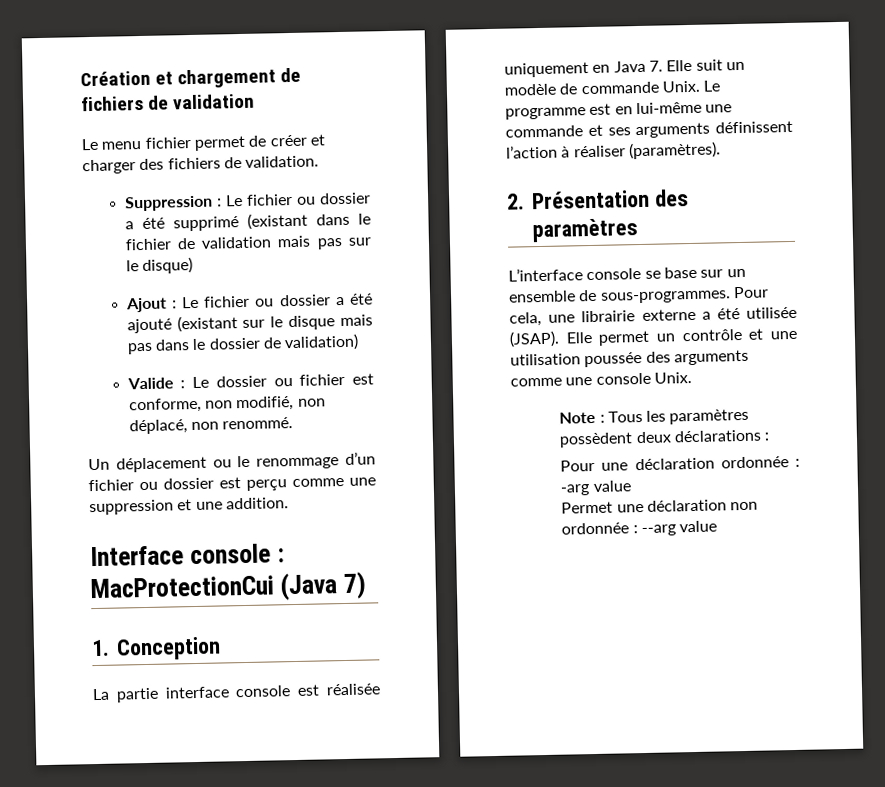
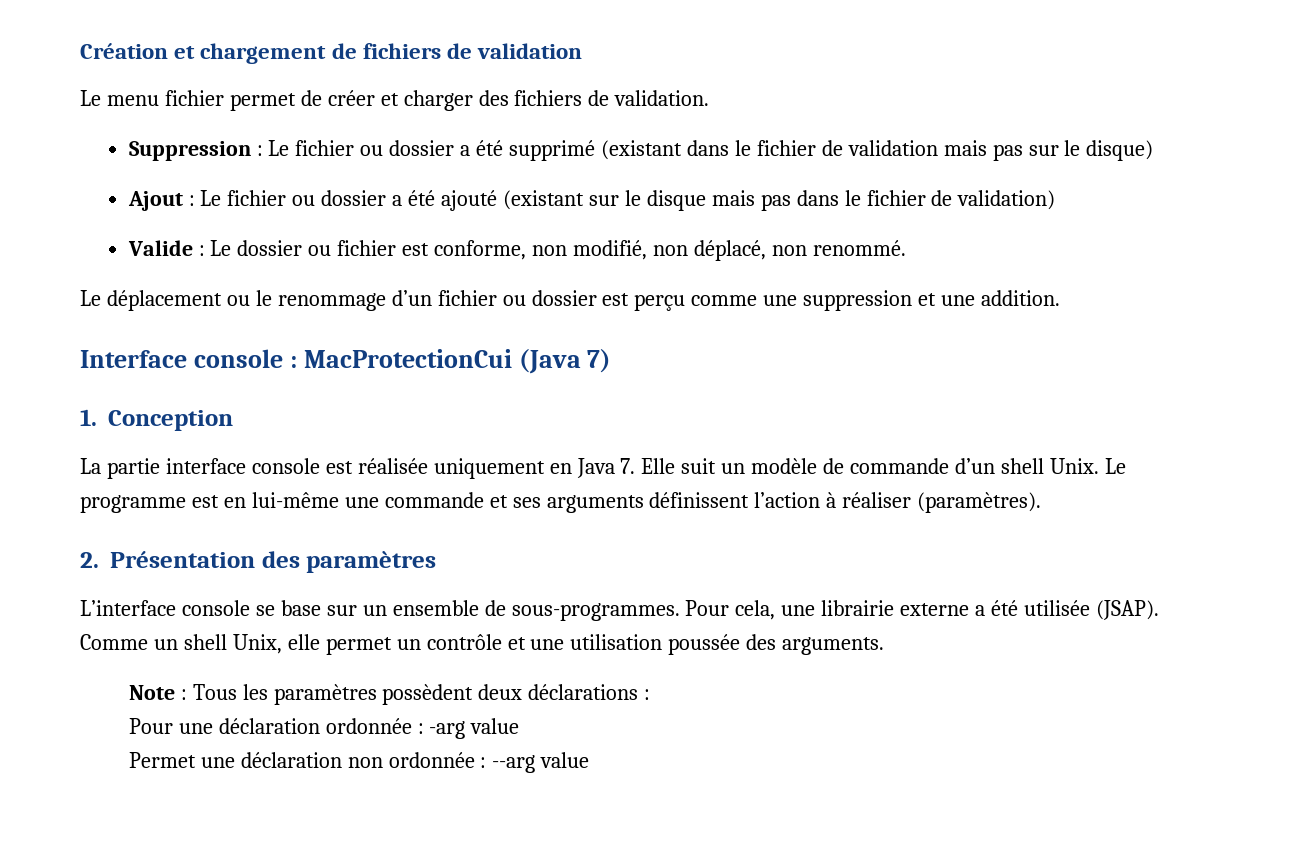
- Ajout : Le fichier ou dossier a été ajouté (existant sur le disque mais pas dans le dossier de validation)
+ Ajout : Le fichier ou dossier a été ajouté (existant sur le disque mais pas dans le fichier de validation)
- Un déplacement ou le renommage d’un fichier ou dossier est perçu comme une suppression et une addition.
+ Le déplacement ou le renommage d’un fichier ou dossier est perçu comme une suppression et une addition.
- La partie interface console est réalisée uniquement en Java 7. Elle suit un modèle de commande Unix.
+ La partie interface console est réalisée uniquement en Java 7. Elle suit un modèle de commande d’un shell Unix.
- Elle permet un contrôle et une utilisation poussée des arguments comme une console Unix.
+ Comme un shell Unix, elle permet un contrôle et une utilisation poussée des arguments.

